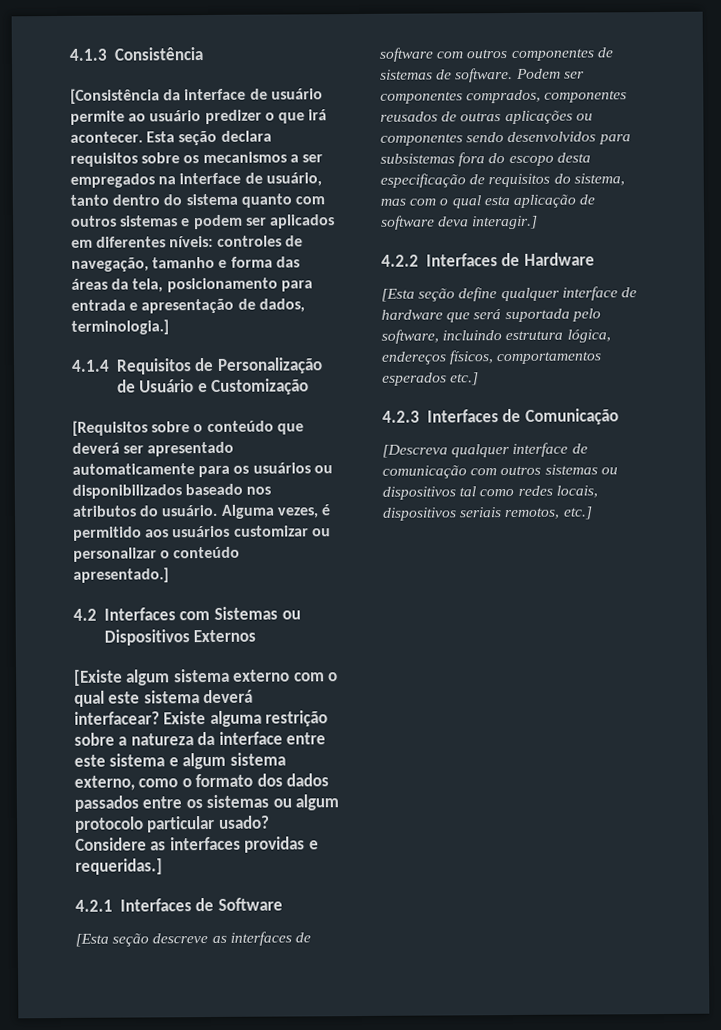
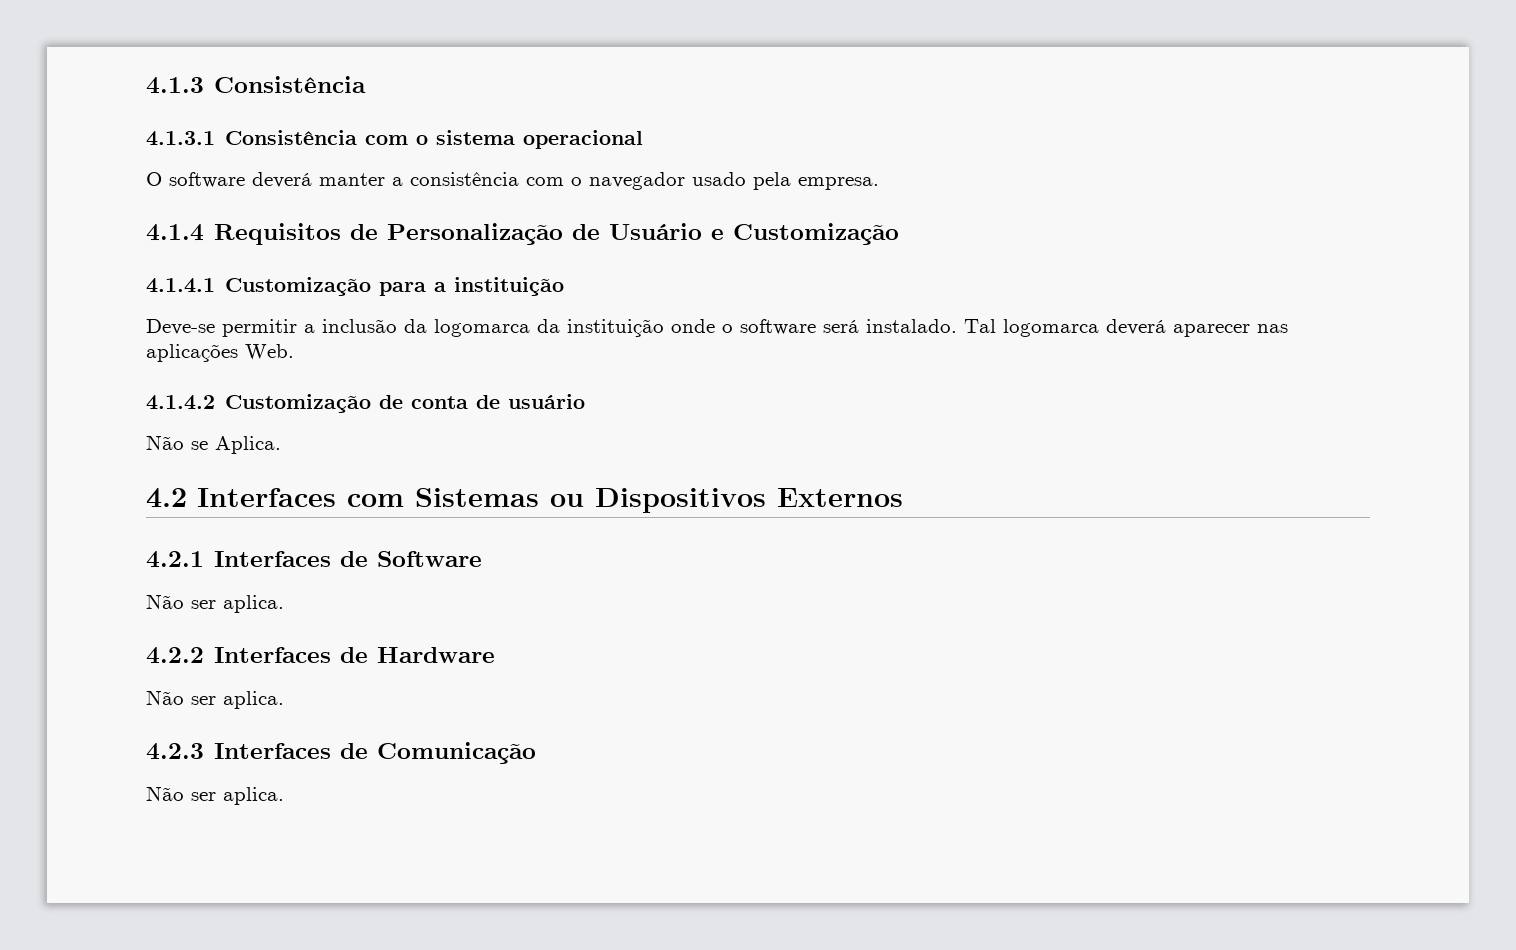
- [Consistência da interface de usuário permite ao usuário predizer o que irá acontecer. Esta seção declara requisitos sobre os mecanismos a ser empregados na interface de usuário, tanto dentro do sistema quanto com outros sistemas e podem ser aplicados em diferentes níveis: controles de navegação, tamanho e forma das áreas da tela, posicionamento para entrada e apresentação de dados, terminologia.]
+ 4.1.3.1 Consistência com o sistema operacional
+ O software deverá manter a consistência com o navegador usado pela empresa.
- [Requisitos sobre o conteúdo que deverá ser apresentado automaticamente para os usuários ou disponibilizados baseado nos atributos do usuário. Alguma vezes, é permitido aos usuários customizar ou personalizar o conteúdo apresentado.]
+ 4.1.4.1 Customização para a instituição
+ Deve-se permitir a inclusão da logomarca da instituição onde o software será instalado. Tal logomarca deverá aparecer nas aplicações Web.
+ 4.1.4.2 Customização de conta de usuário
+ Não se Aplica.
- [Existe algum sistema externo com o qual este sistema deverá interfacear? Existe alguma restrição sobre a natureza da interface entre este sistema e algum sistema externo, como o formato dos dados passados entre os sistemas ou algum protocolo particular usado? Considere as interfaces providas e requeridas.]
  4.2.1 Interfaces de Software
- [Esta seção descreve as interfaces de software com outros componentes de sistemas de software. Podem ser componentes comprados, componentes reusados de outras aplicações ou componentes sendo desenvolvidos para subsistemas fora do escopo desta especificação de requisitos do sistema, mas com o qual esta aplicação de software deva interagir.]
+ Não ser aplica.
  4.2.2 Interfaces de Hardware
- [Esta seção define qualquer interface de hardware que será suportada pelo software, incluindo estrutura lógica, endereços físicos, comportamentos esperados etc.]
+ Não ser aplica.
  4.2.3 Interfaces de Comunicação
- [Descreva qualquer interface de comunicação com outros sistemas ou dispositivos tal como redes locais, dispositivos seriais remotos, etc.]
+ Não ser aplica.

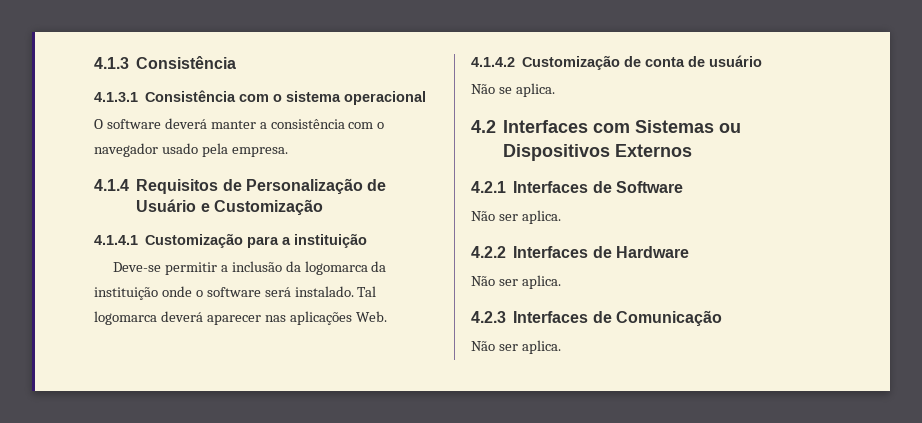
- Não se Aplica.
+ Não se aplica.

